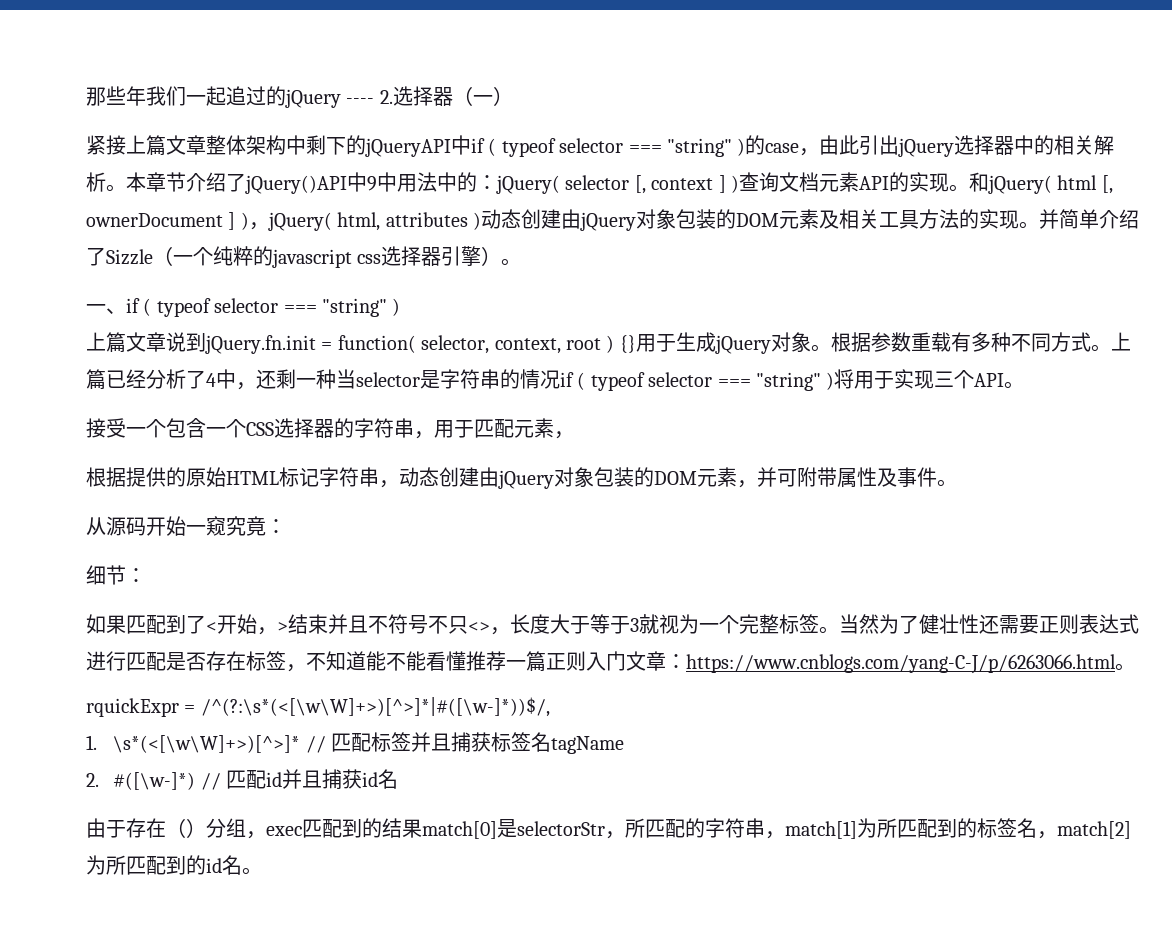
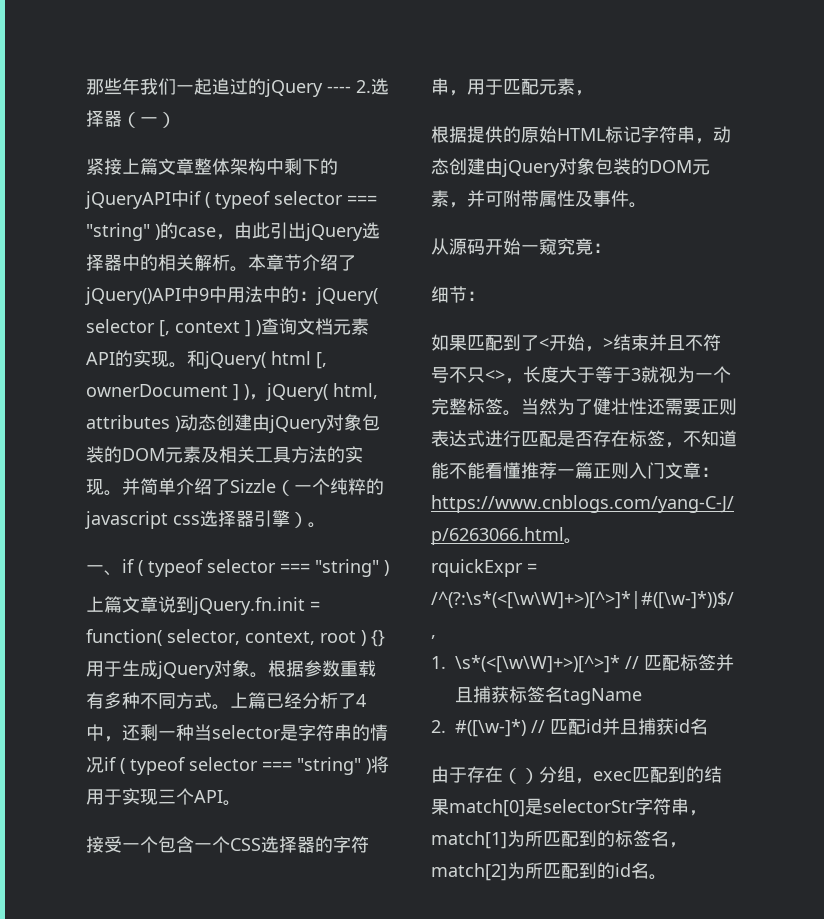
- 由于存在（）分组，exec匹配到的结果match[0]是selectorStr，所匹配的字符串，match[1]为所匹配到的标签名，match[2]为所匹配到的id名。
+ 由于存在（）分组，exec匹配到的结果match[0]是selectorStr字符串，match[1]为所匹配到的标签名，match[2]为所匹配到的id名。

